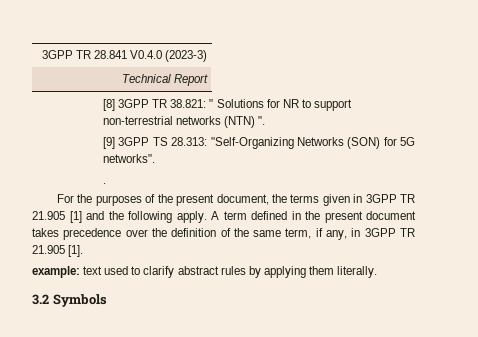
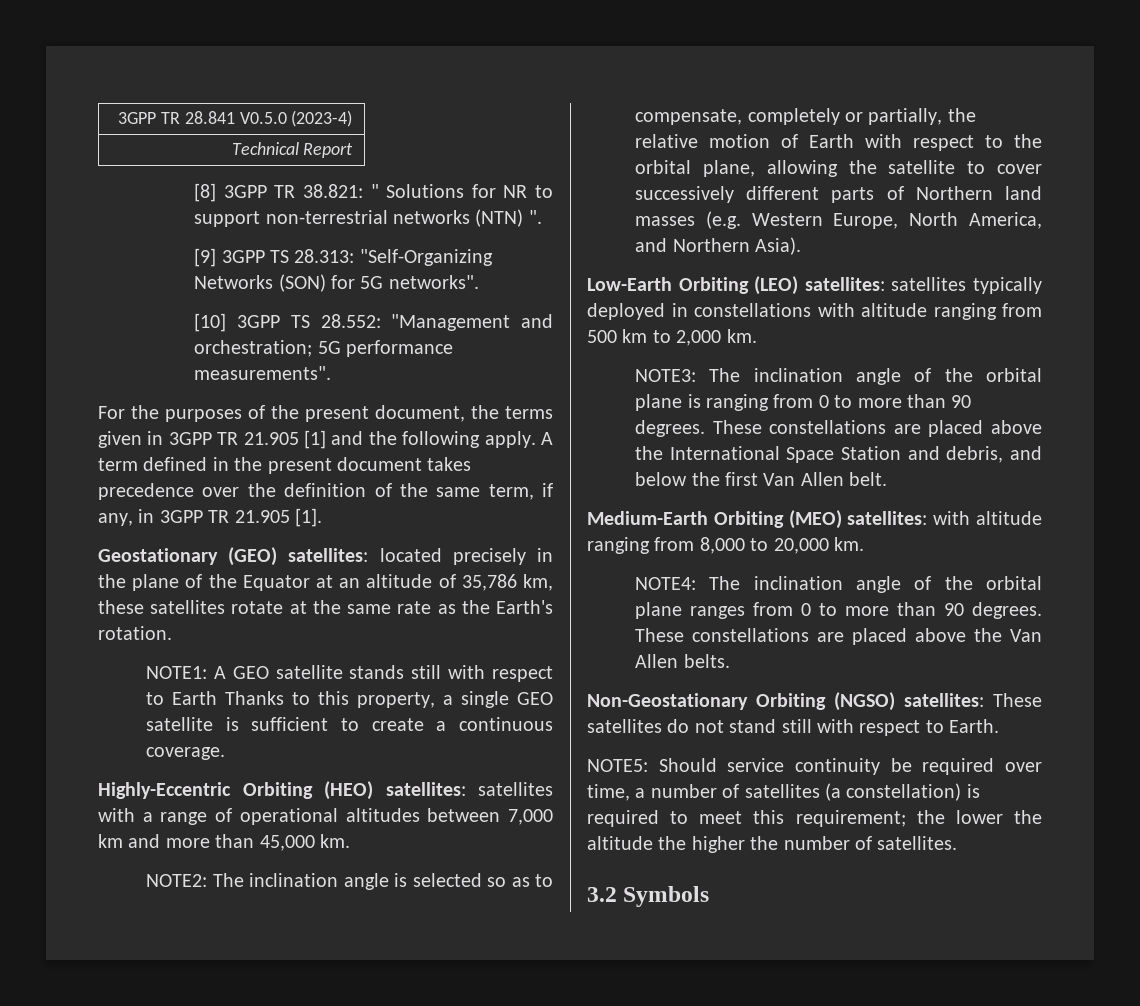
- 3GPP TR 28.841 V0.4.0 (2023-3)
+ 3GPP TR 28.841 V0.5.0 (2023-4)
- .
+ [10] 3GPP TS 28.552: "Management and orchestration; 5G performance measurements".
- example: text used to clarify abstract rules by applying them literally.
+ Geostationary (GEO) satellites: located precisely in the plane of the Equator at an altitude of 35,786 km, these satellites rotate at the same rate as the Earth's rotation.
+ NOTE1: A GEO satellite stands still with respect to Earth Thanks to this property, a single GEO satellite is sufficient to create a continuous coverage.
+ Highly-Eccentric Orbiting (HEO) satellites: satellites with a range of operational altitudes between 7,000 km and more than 45,000 km.
+ NOTE2: The inclination angle is selected so as to compensate, completely or partially, the relative motion of Earth with respect to the orbital plane, allowing the satellite to cover successively different parts of Northern land masses (e.g. Western Europe, North America, and Northern Asia).
+ Low-Earth Orbiting (LEO) satellites: satellites typically deployed in constellations with altitude ranging from 500 km to 2,000 km.
+ NOTE3: The inclination angle of the orbital plane is ranging from 0 to more than 90 degrees. These constellations are placed above the International Space Station and debris, and below the first Van Allen belt.
+ Medium-Earth Orbiting (MEO) satellites: with altitude ranging from 8,000 to 20,000 km.
+ NOTE4: The inclination angle of the orbital plane ranges from 0 to more than 90 degrees. These constellations are placed above the Van Allen belts.
+ Non-Geostationary Orbiting (NGSO) satellites: These satellites do not stand still with respect to Earth.
+ NOTE5: Should service continuity be required over time, a number of satellites (a constellation) is required to meet this requirement; the lower the altitude the higher the number of satellites.

